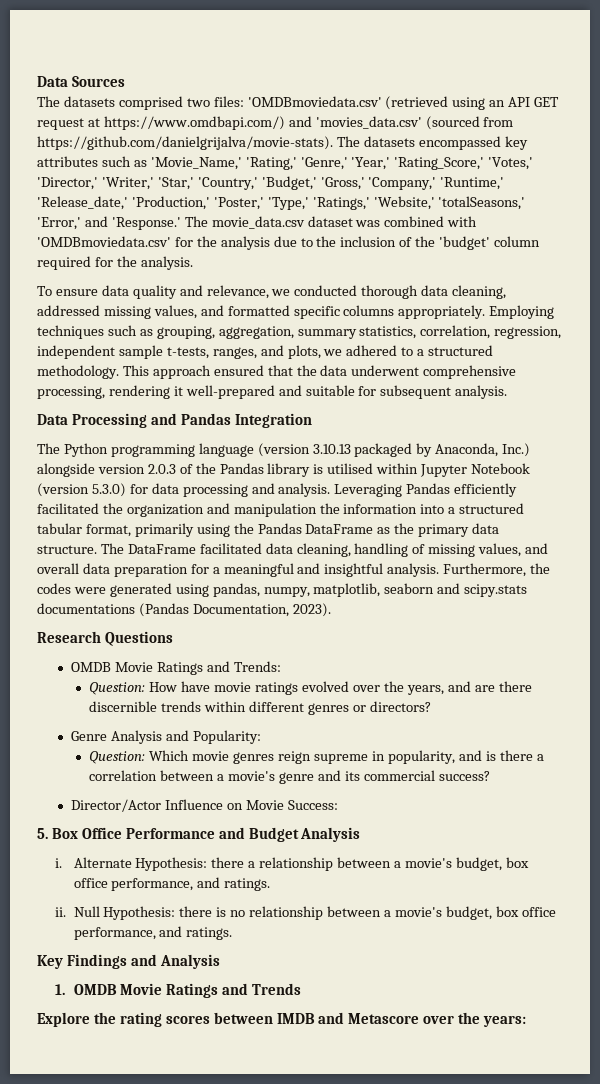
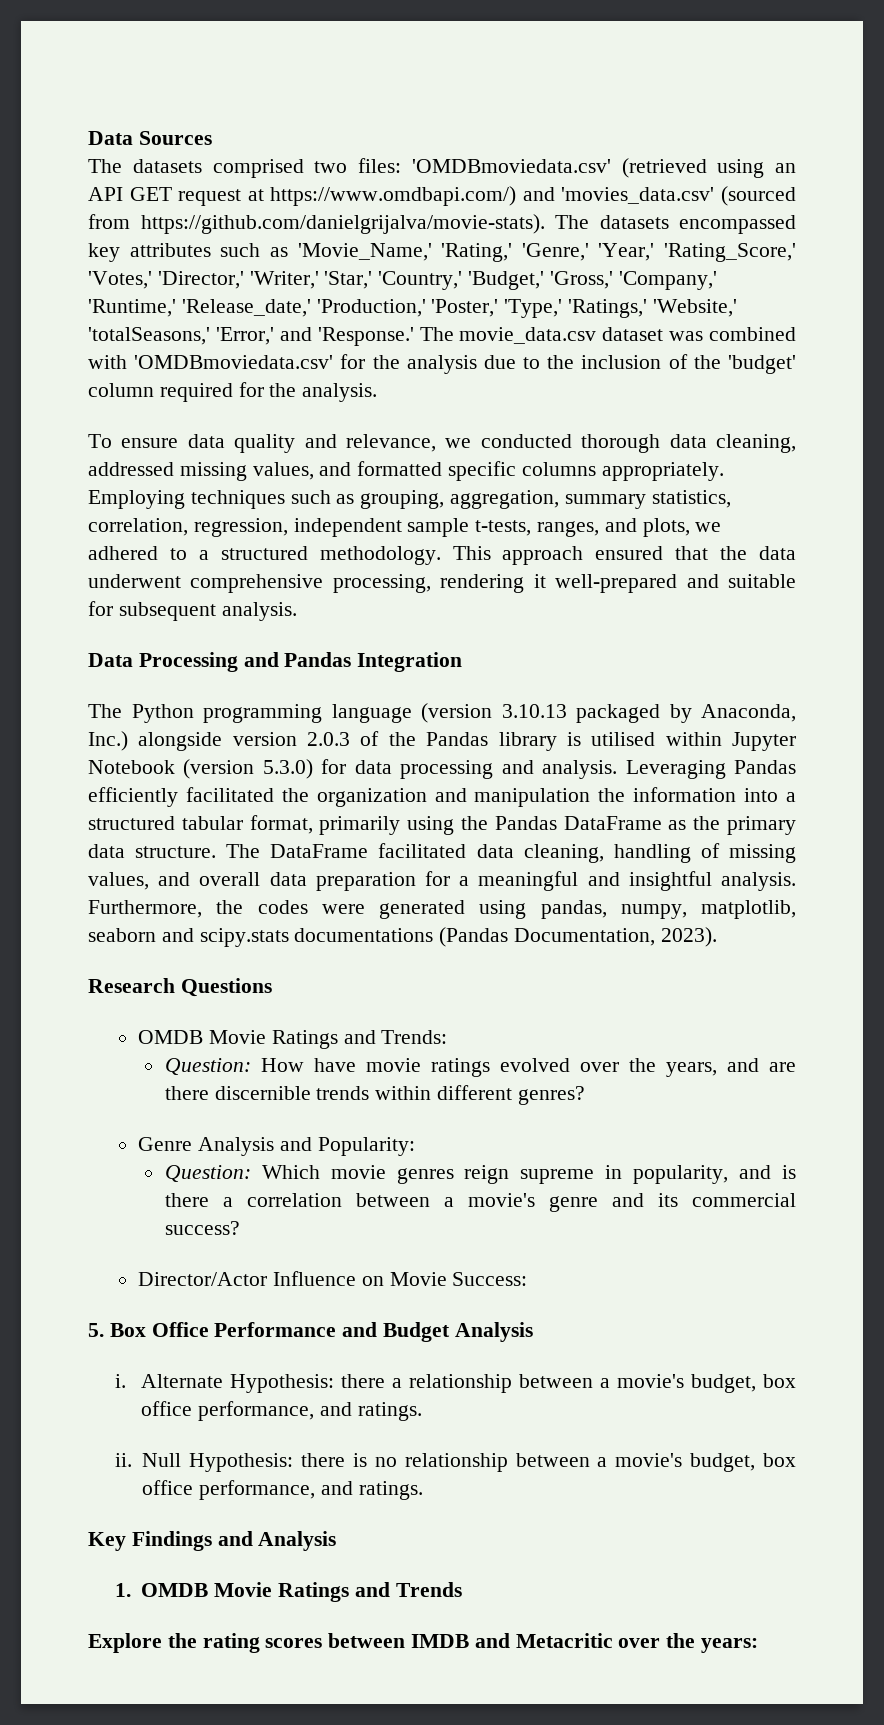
- Question: How have movie ratings evolved over the years, and are there discernible trends within different genres or directors?
+ Question: How have movie ratings evolved over the years, and are there discernible trends within different genres?
- Explore the rating scores between IMDB and Metascore over the years:
+ Explore the rating scores between IMDB and Metacritic over the years:

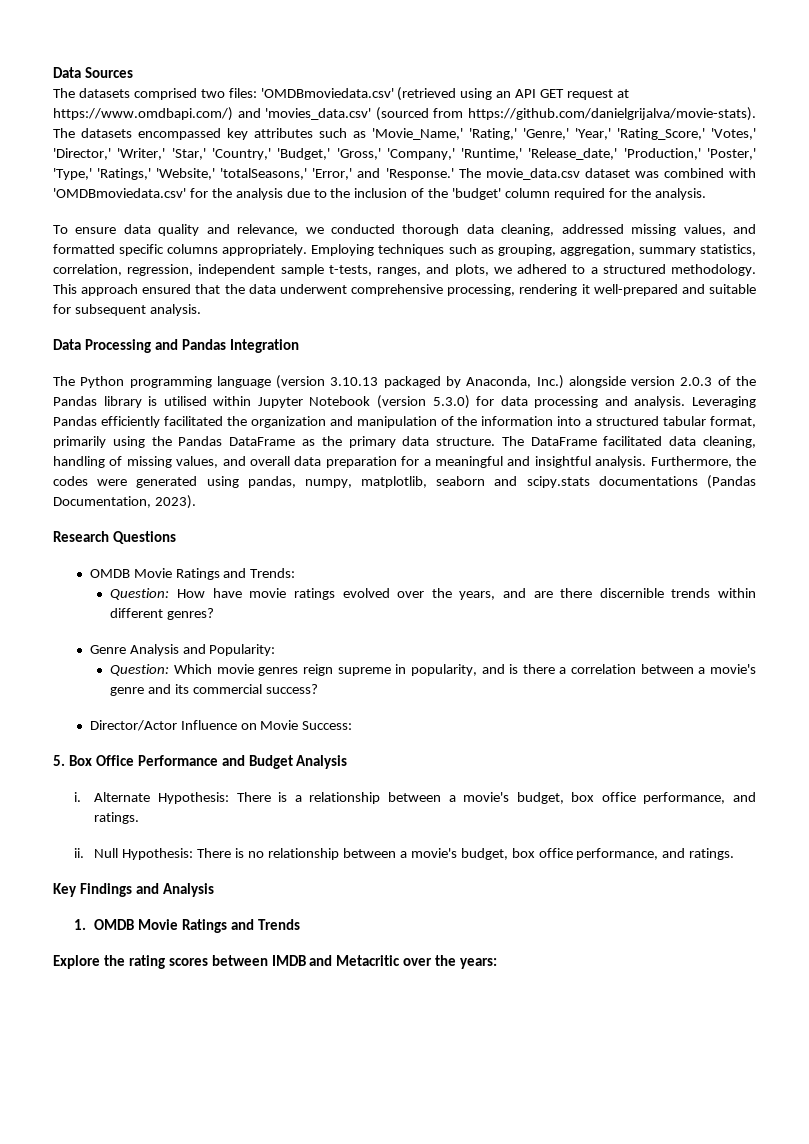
- Leveraging Pandas efficiently facilitated the organization and manipulation the information into a structured tabular format, primarily using the Pandas DataFrame as the primary data structure.
+ Leveraging Pandas efficiently facilitated the organization and manipulation of the information into a structured tabular format, primarily using the Pandas DataFrame as the primary data structure.
- Alternate Hypothesis: there a relationship between a movie's budget, box office performance, and ratings.
+ Alternate Hypothesis: There is a relationship between a movie's budget, box office performance, and ratings.
- Null Hypothesis: there is no relationship between a movie's budget, box office performance, and ratings.
+ Null Hypothesis: There is no relationship between a movie's budget, box office performance, and ratings.

